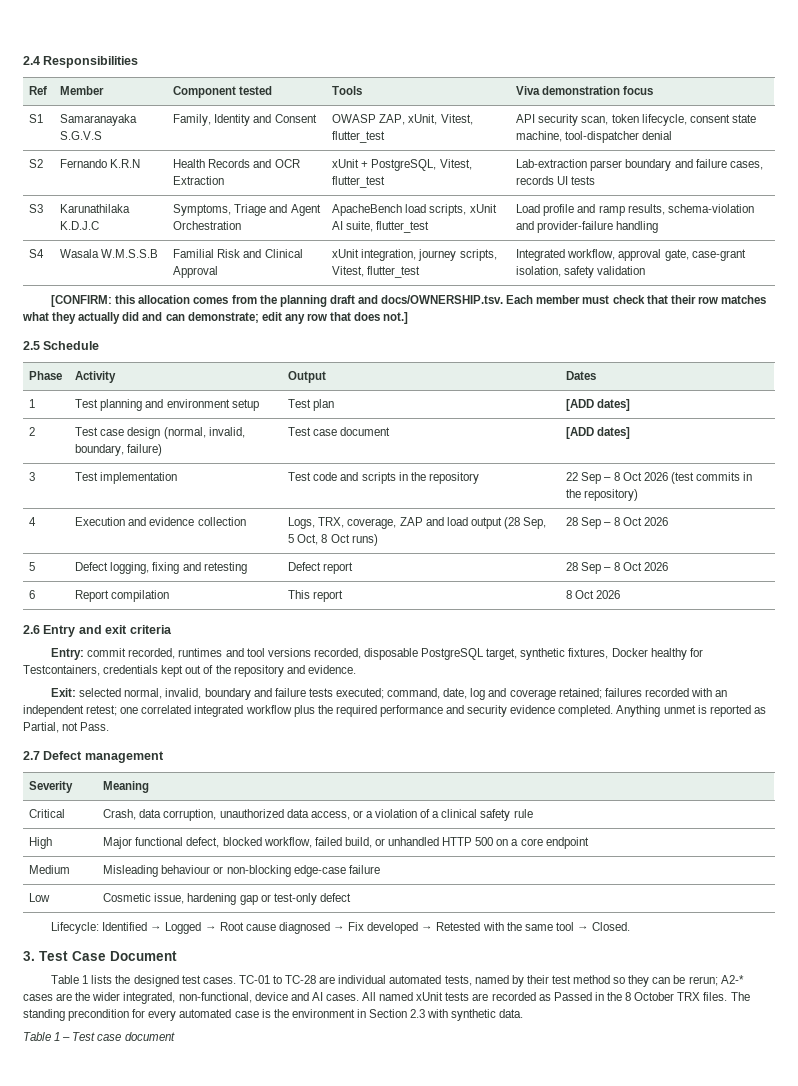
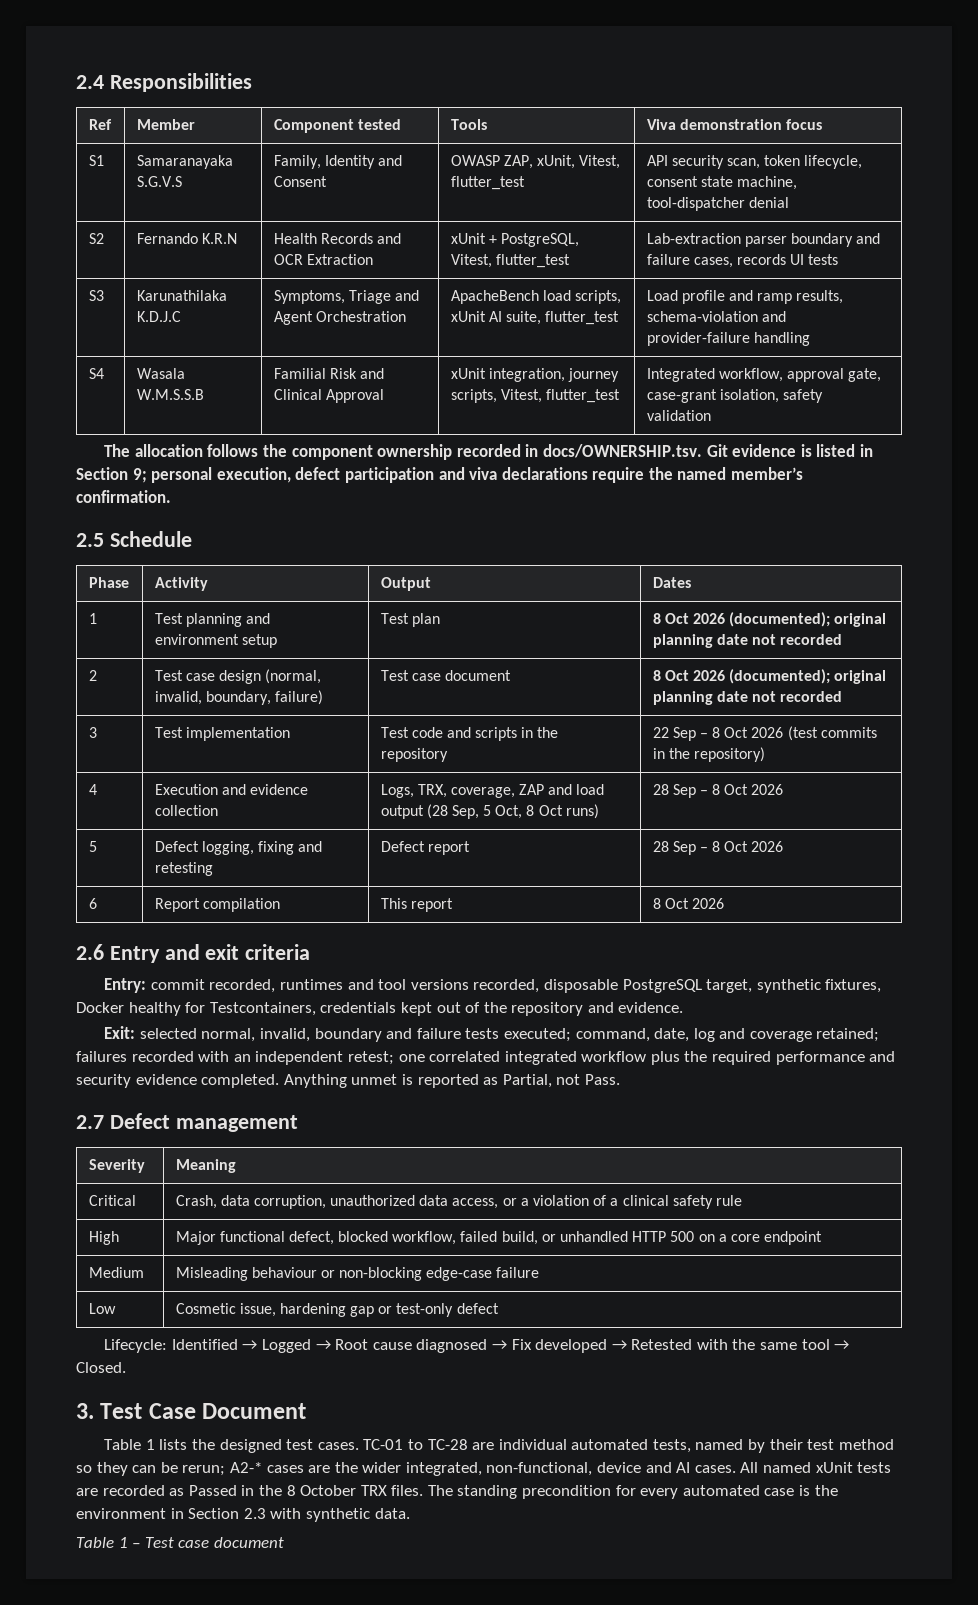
- [CONFIRM: this allocation comes from the planning draft and docs/OWNERSHIP.tsv. Each member must check that their row matches what they actually did and can demonstrate; edit any row that does not.]
+ The allocation follows the component ownership recorded in docs/OWNERSHIP.tsv. Git evidence is listed in Section 9; personal execution, defect participation and viva declarations require the named member’s confirmation.
- 1 | Test planning and environment setup | Test plan | [ADD dates]
+ 1 | Test planning and environment setup | Test plan | 8 Oct 2026 (documented); original planning date not recorded
- 2 | Test case design (normal, invalid, boundary, failure) | Test case document | [ADD dates]
+ 2 | Test case design (normal, invalid, boundary, failure) | Test case document | 8 Oct 2026 (documented); original planning date not recorded

